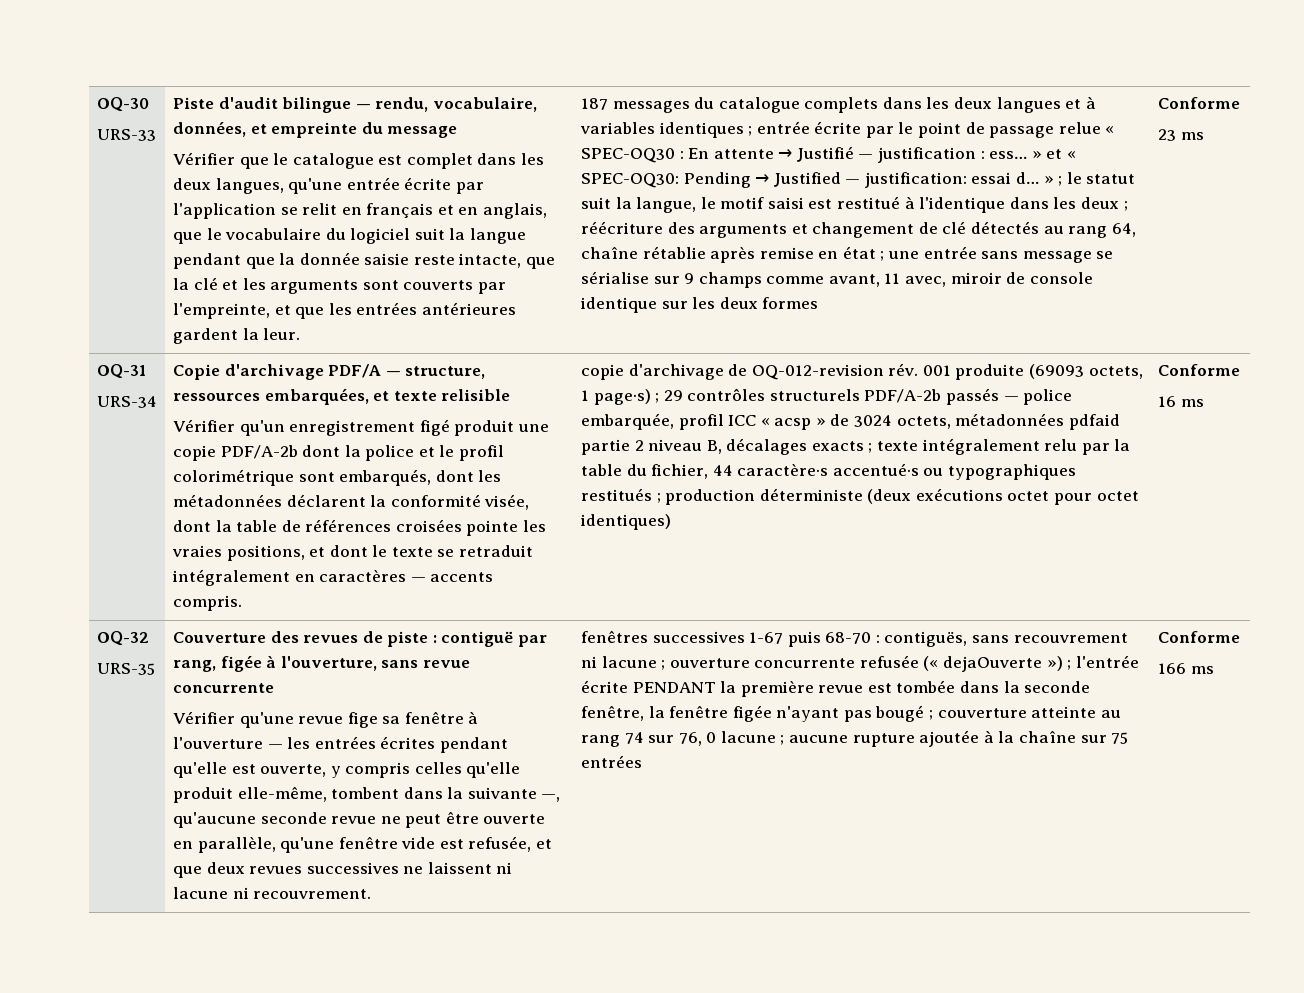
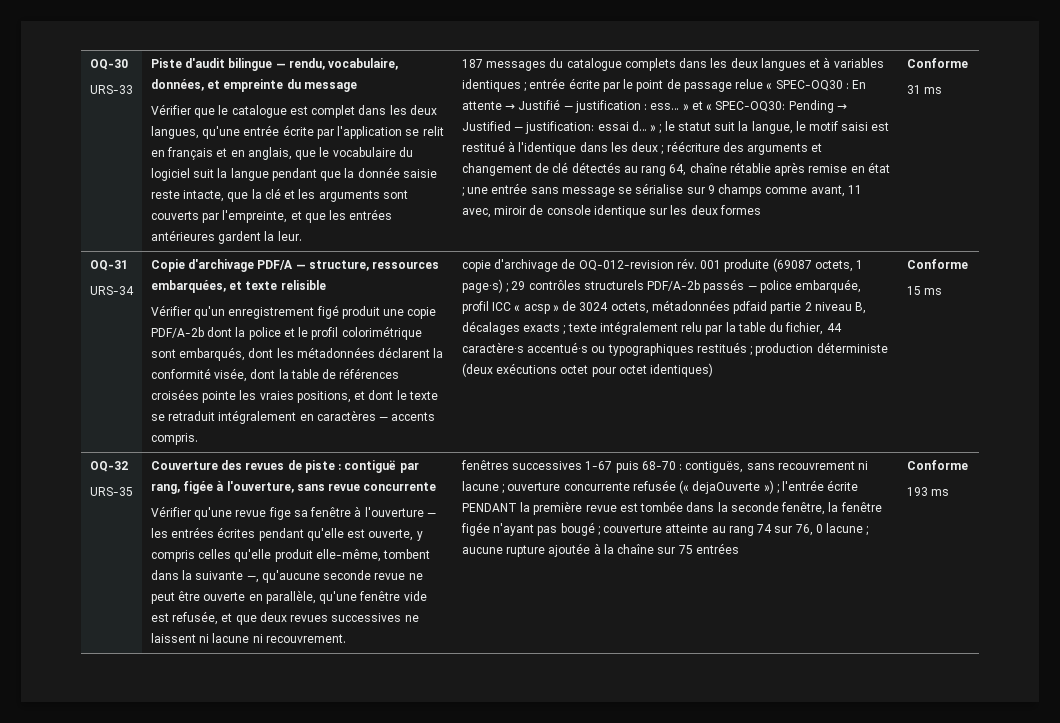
- 23 ms
+ 31 ms
- 001 produite (69093 octets, 1 page·s) ; 29 contrôles structurels PDF/A-2b passés — police embarquée, profil ICC « acsp » de 3024 octets, métadonnées pdfaid partie 2 niveau B, décalages exacts ; texte intégralement relu par la table du fichier, 44 caractère·s accentué·s ou typographiques restitués ; production déterministe (deux exécutions octet pour octet identiques)
+ 001 produite (69087 octets, 1 page·s) ; 29 contrôles structurels PDF/A-2b passés — police embarquée, profil ICC « acsp » de 3024 octets, métadonnées pdfaid partie 2 niveau B, décalages exacts ; texte intégralement relu par la table du fichier, 44 caractère·s accentué·s ou typographiques restitués ; production déterministe (deux exécutions octet pour octet identiques)
- 16 ms
+ 15 ms
- 166 ms
+ 193 ms

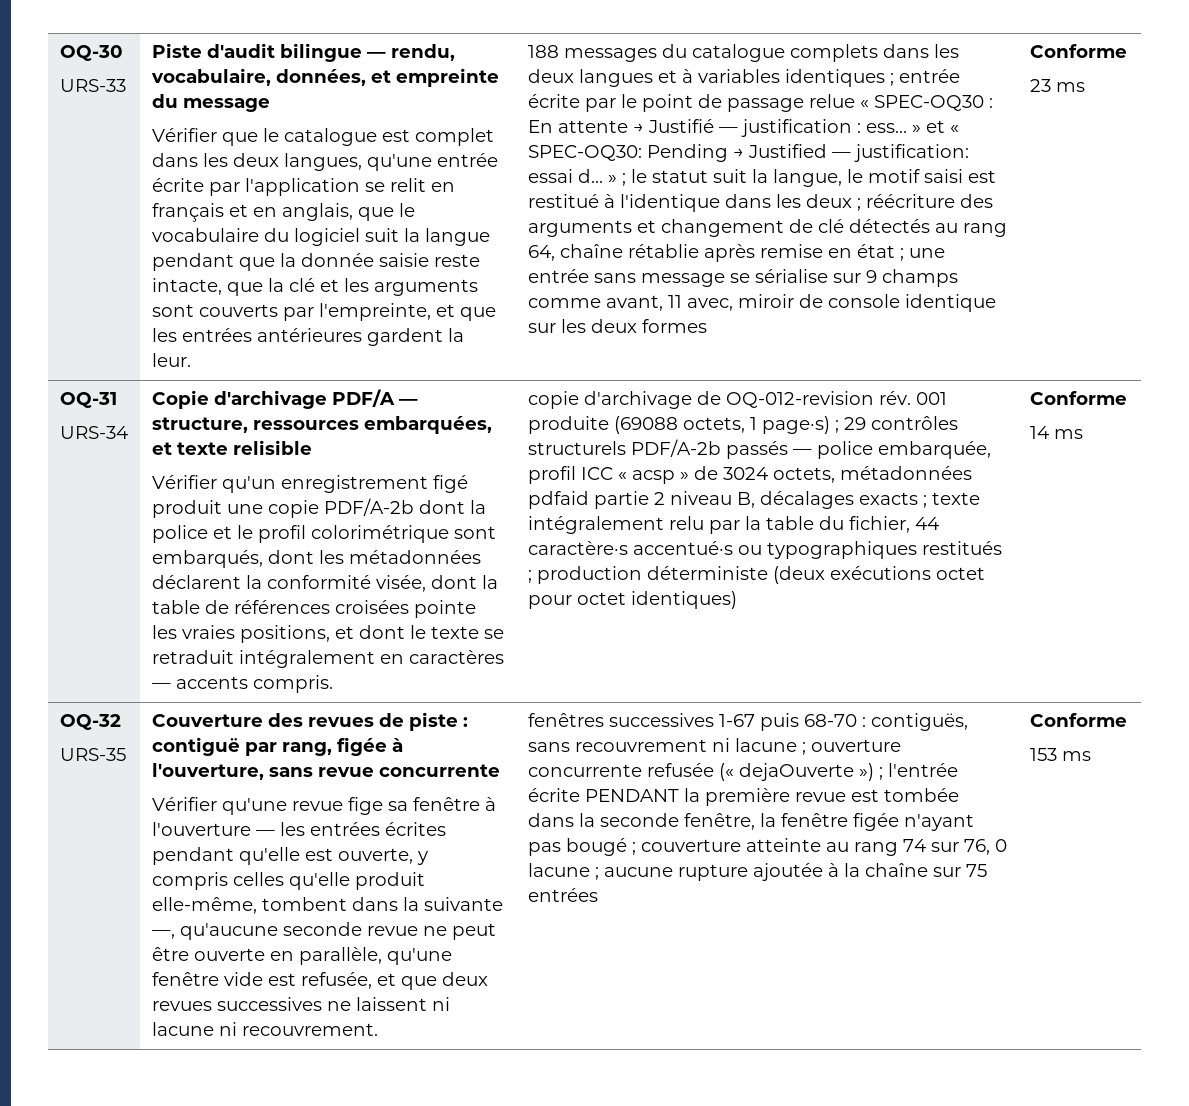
- 187 messages du catalogue complets dans les deux langues et à variables identiques ;
+ 188 messages du catalogue complets dans les deux langues et à variables identiques ;
- 31 ms
+ 23 ms
- 001 produite (69087 octets, 1 page·s) ; 29 contrôles structurels PDF/A-2b passés — police embarquée, profil ICC « acsp » de 3024 octets, métadonnées pdfaid partie 2 niveau B, décalages exacts ; texte intégralement relu par la table du fichier, 44 caractère·s accentué·s ou typographiques restitués ; production déterministe (deux exécutions octet pour octet identiques)
+ 001 produite (69088 octets, 1 page·s) ; 29 contrôles structurels PDF/A-2b passés — police embarquée, profil ICC « acsp » de 3024 octets, métadonnées pdfaid partie 2 niveau B, décalages exacts ; texte intégralement relu par la table du fichier, 44 caractère·s accentué·s ou typographiques restitués ; production déterministe (deux exécutions octet pour octet identiques)
- 15 ms
+ 14 ms
- 193 ms
+ 153 ms

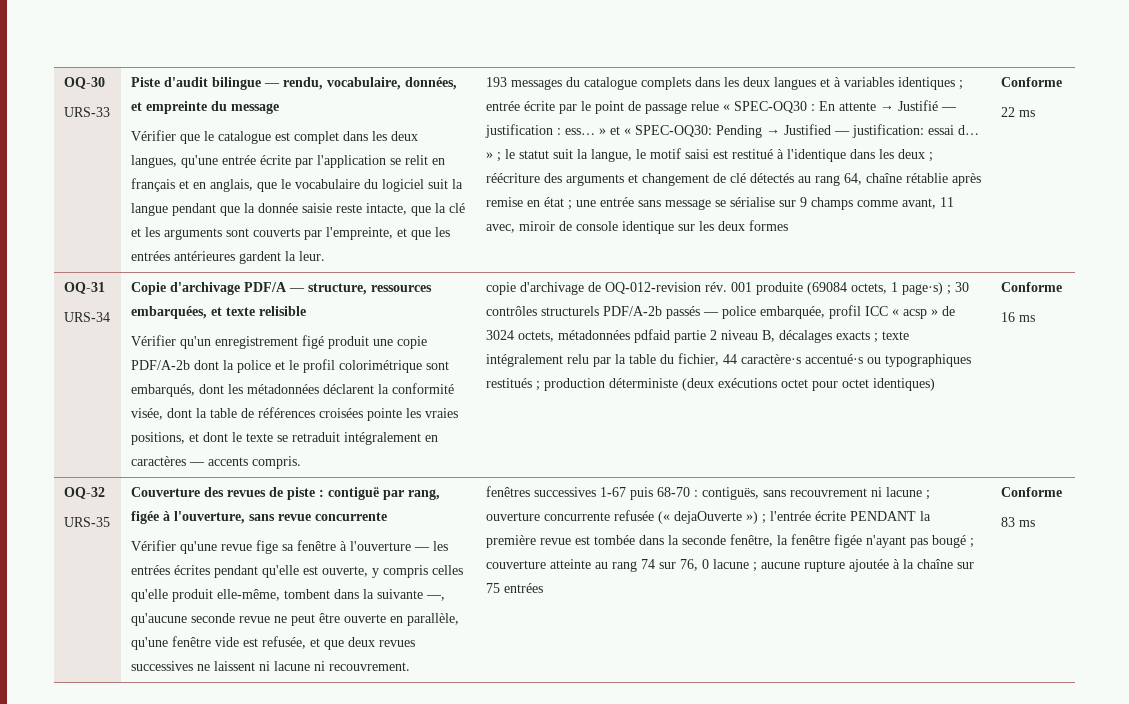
- 188 messages du catalogue complets dans les deux langues et à variables identiques ;
+ 193 messages du catalogue complets dans les deux langues et à variables identiques ;
- 23 ms
+ 22 ms
- 001 produite (69088 octets, 1 page·s) ; 29 contrôles structurels PDF/A-2b passés — police embarquée, profil ICC « acsp » de 3024 octets, métadonnées pdfaid partie 2 niveau B, décalages exacts ; texte intégralement relu par la table du fichier, 44 caractère·s accentué·s ou typographiques restitués ; production déterministe (deux exécutions octet pour octet identiques)
+ 001 produite (69084 octets, 1 page·s) ; 30 contrôles structurels PDF/A-2b passés — police embarquée, profil ICC « acsp » de 3024 octets, métadonnées pdfaid partie 2 niveau B, décalages exacts ; texte intégralement relu par la table du fichier, 44 caractère·s accentué·s ou typographiques restitués ; production déterministe (deux exécutions octet pour octet identiques)
- 14 ms
+ 16 ms
- 153 ms
+ 83 ms

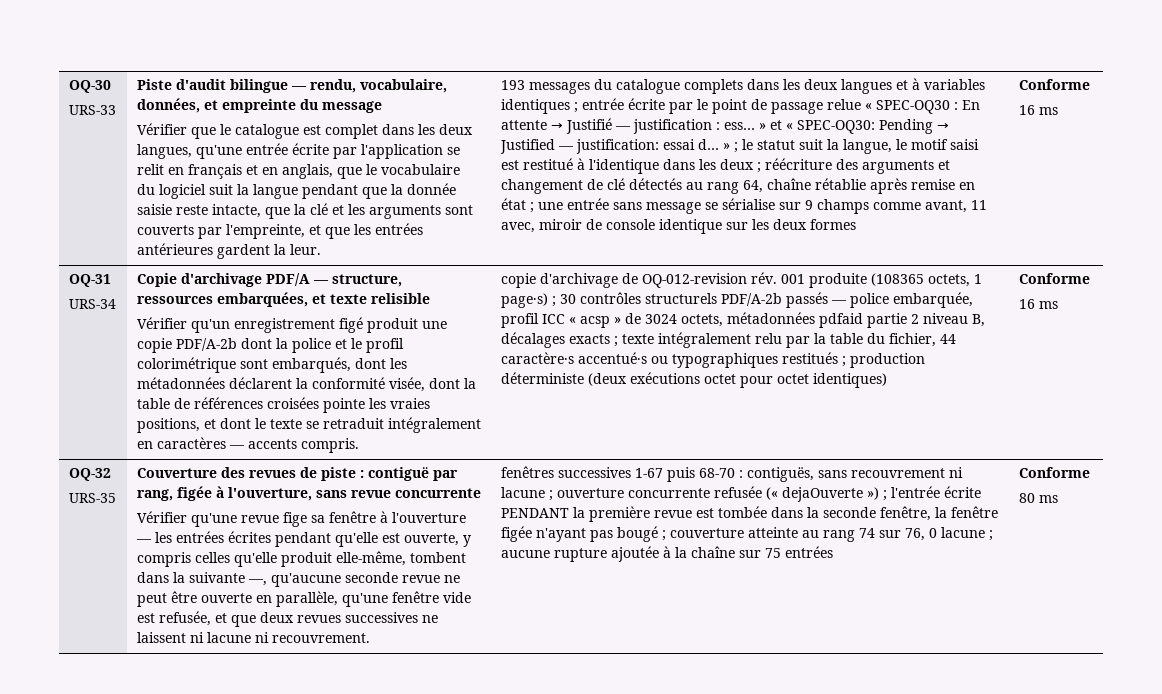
  une entrée sans message se sérialise sur 9 champs comme avant, 11 avec, miroir de console identique sur les deux formes | Conforme
- 22 ms
+ 16 ms
- 001 produite (69084 octets, 1 page·s) ; 30 contrôles structurels PDF/A-2b passés — police embarquée, profil ICC « acsp » de 3024 octets, métadonnées pdfaid partie 2 niveau B, décalages exacts ; texte intégralement relu par la table du fichier, 44 caractère·s accentué·s ou typographiques restitués ; production déterministe (deux exécutions octet pour octet identiques)
+ 001 produite (108365 octets, 1 page·s) ; 30 contrôles structurels PDF/A-2b passés — police embarquée, profil ICC « acsp » de 3024 octets, métadonnées pdfaid partie 2 niveau B, décalages exacts ; texte intégralement relu par la table du fichier, 44 caractère·s accentué·s ou typographiques restitués ; production déterministe (deux exécutions octet pour octet identiques)
- 83 ms
+ 80 ms

